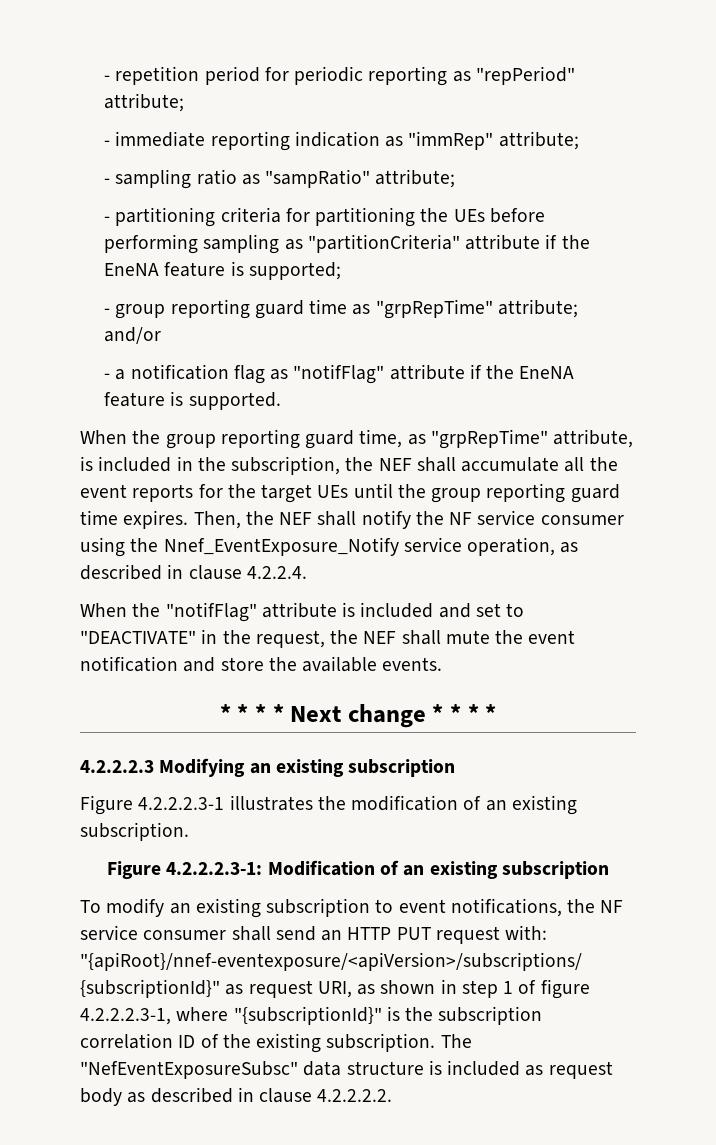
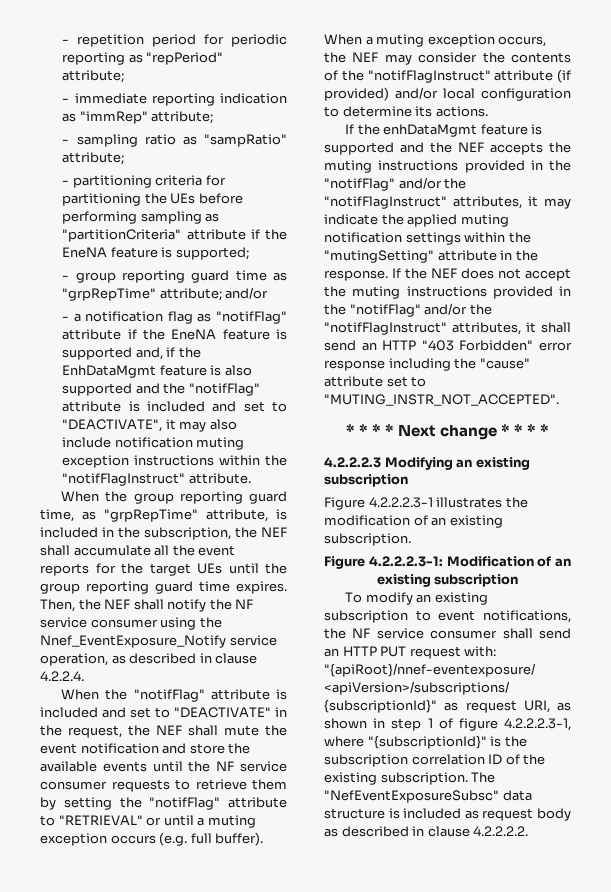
- - a notification flag as "notifFlag" attribute if the EneNA feature is supported.
+ - a notification flag as "notifFlag" attribute if the EneNA feature is supported and, if the EnhDataMgmt feature is also supported and the "notifFlag" attribute is included and set to "DEACTIVATE", it may also include notification muting exception instructions within the "notifFlagInstruct" attribute.
- When the "notifFlag" attribute is included and set to "DEACTIVATE" in the request, the NEF shall mute the event notification and store the available events.
+ When the "notifFlag" attribute is included and set to "DEACTIVATE" in the request, the NEF shall mute the event notification and store the available events until the NF service consumer requests to retrieve them by setting the "notifFlag" attribute to "RETRIEVAL" or until a muting exception occurs (e.g. full buffer). When a muting exception occurs, the NEF may consider the contents of the "notifFlagInstruct" attribute (if provided) and/or local configuration to determine its actions.
+ If the enhDataMgmt feature is supported and the NEF accepts the muting instructions provided in the "notifFlag" and/or the "notifFlagInstruct" attributes, it may indicate the applied muting notification settings within the "mutingSetting" attribute in the response. If the NEF does not accept the muting instructions provided in the "notifFlag" and/or the "notifFlagInstruct" attributes, it shall send an HTTP "403 Forbidden" error response including the "cause" attribute set to "MUTING_INSTR_NOT_ACCEPTED".

